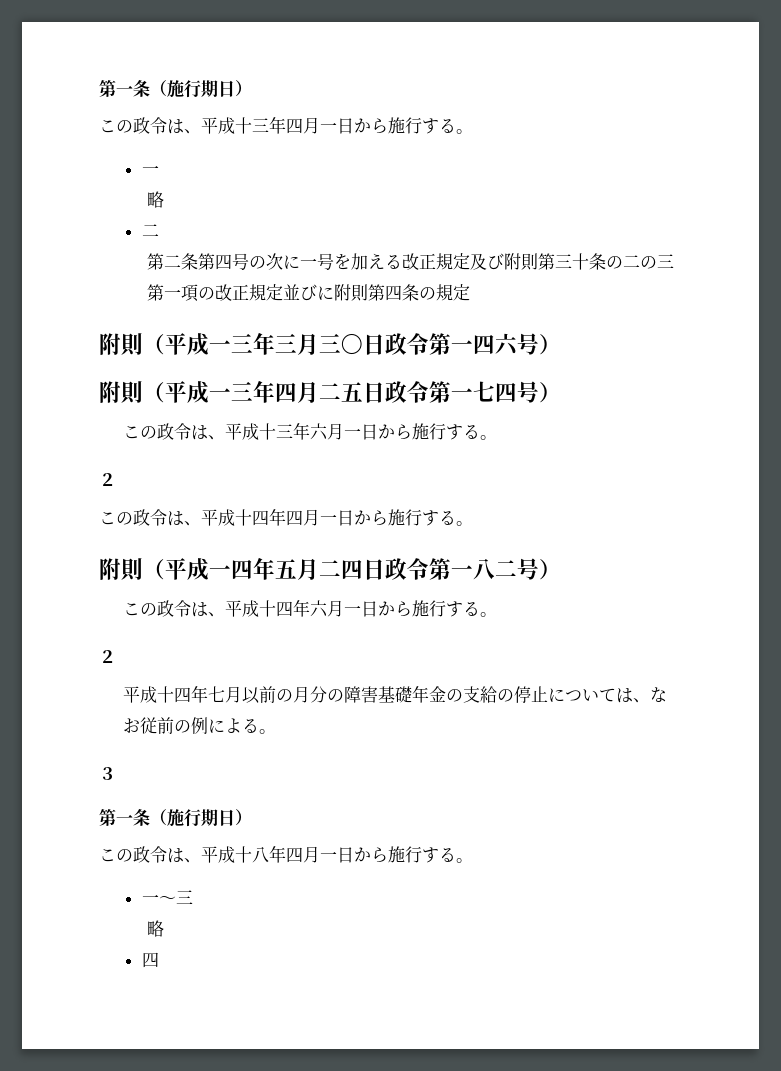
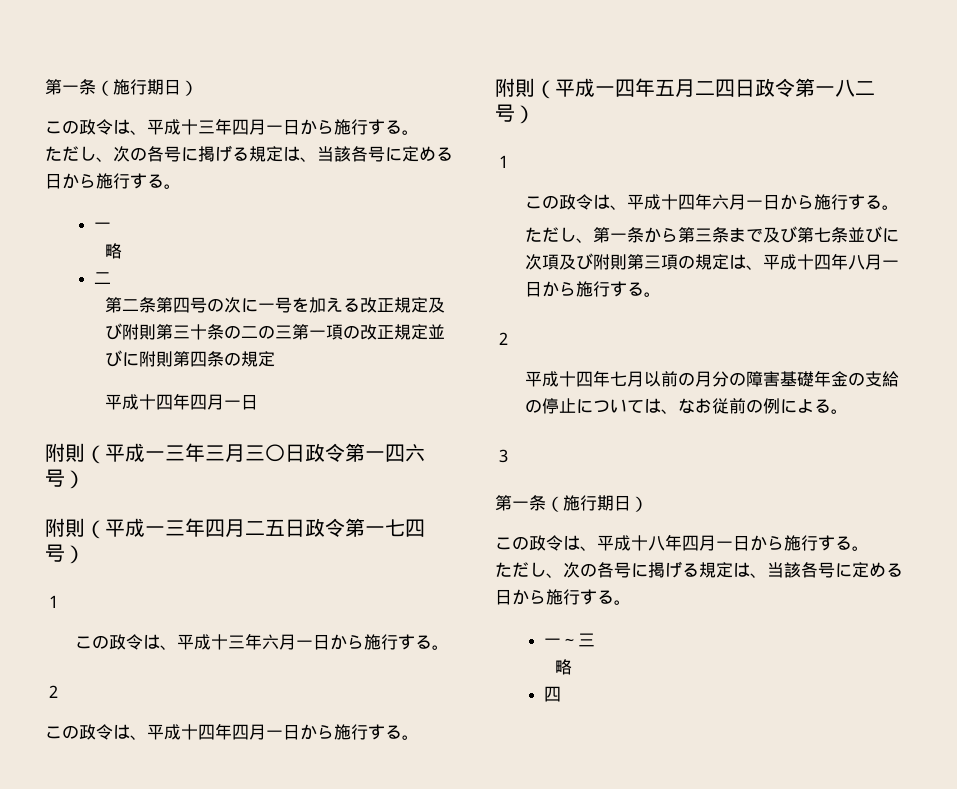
  この政令は、平成十三年四月一日から施行する。
+ ただし、次の各号に掲げる規定は、当該各号に定める日から施行する。
  第二条第四号の次に一号を加える改正規定及び附則第三十条の二の三第一項の改正規定並びに附則第四条の規定
+ 平成十四年四月一日
  附則（平成一三年四月二五日政令第一七四号）
+ １
  附則（平成一四年五月二四日政令第一八二号）
+ １
+ ただし、第一条から第三条まで及び第七条並びに次項及び附則第三項の規定は、平成十四年八月一日から施行する。
  この政令は、平成十八年四月一日から施行する。
+ ただし、次の各号に掲げる規定は、当該各号に定める日から施行する。

